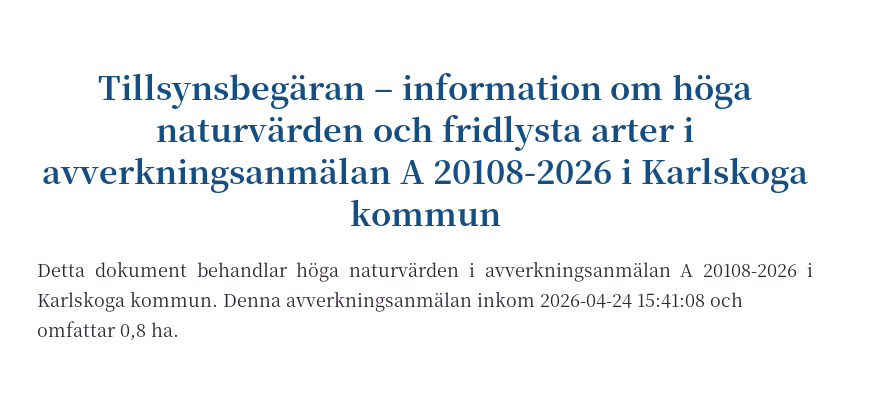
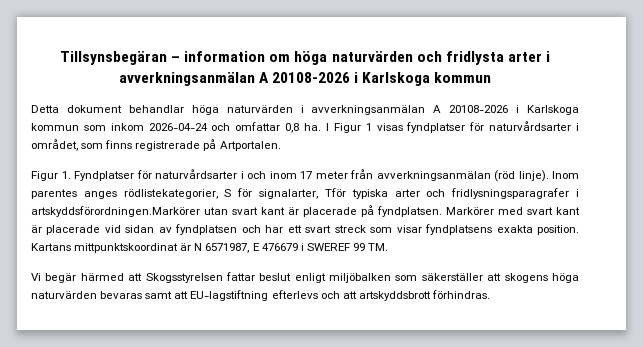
- Detta dokument behandlar höga naturvärden i avverkningsanmälan A 20108-2026 i Karlskoga kommun. Denna avverkningsanmälan inkom 2026-04-24 15:41:08 och omfattar 0,8 ha.
+ Detta dokument behandlar höga naturvärden i avverkningsanmälan A 20108-2026 i Karlskoga kommun som inkom 2026-04-24 och omfattar 0,8 ha.
+ I Figur 1 visas fyndplatser för naturvårdsarter i området, som finns registrerade på Artportalen.
+ Figur 1. Fyndplatser för naturvårdsarter i och inom 17 meter från avverkningsanmälan (röd linje). Inom parentes anges rödlistekategorier, S för signalarter, Tför typiska arter och fridlysningsparagrafer i artskyddsförordningen.Markörer utan svart kant är placerade på fyndplatsen. Markörer med svart kant är placerade vid sidan av fyndplatsen och har ett svart streck som visar fyndplatsens exakta position. Kartans mittpunktskoordinat är N 6571987, E 476679 i SWEREF 99 TM.
+ Vi begär härmed att Skogsstyrelsen fattar beslut enligt miljöbalken som säkerställer att skogens höga naturvärden bevaras samt att EU-lagstiftning efterlevs och att artskyddsbrott förhindras.

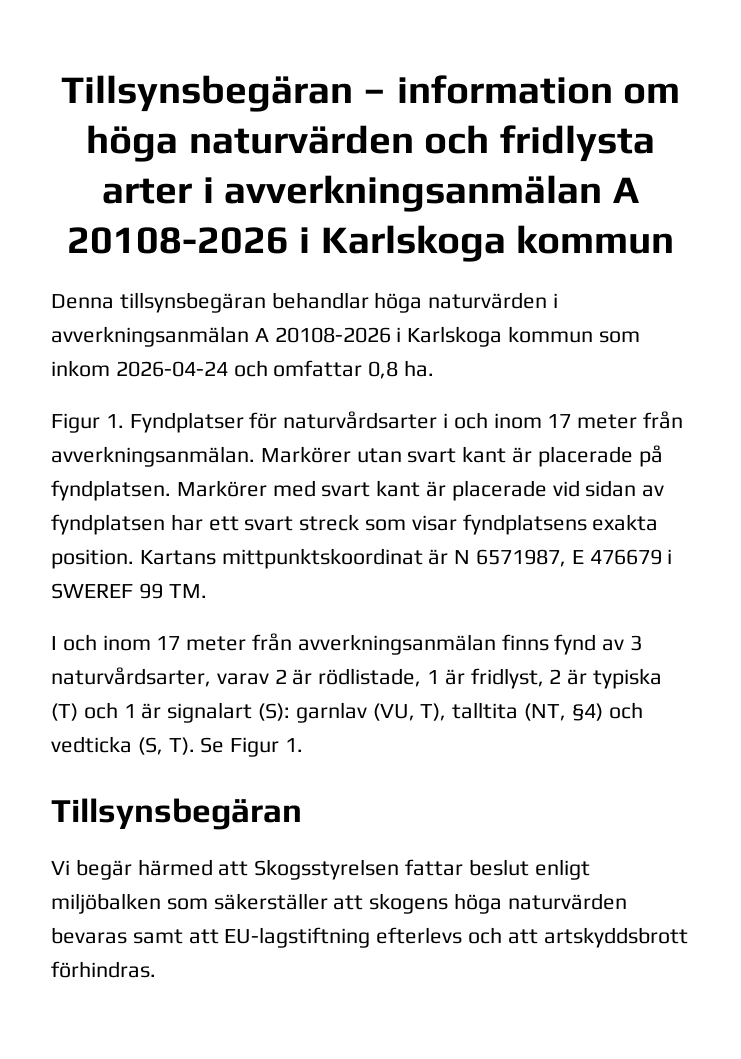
- Detta dokument behandlar höga naturvärden i avverkningsanmälan A 20108-2026 i Karlskoga kommun som inkom 2026-04-24 och omfattar 0,8 ha. I Figur 1 visas fyndplatser för naturvårdsarter i området, som finns registrerade på Artportalen.
+ Denna tillsynsbegäran behandlar höga naturvärden i avverkningsanmälan A 20108-2026 i Karlskoga kommun som inkom 2026-04-24 och omfattar 0,8 ha.
- Figur 1. Fyndplatser för naturvårdsarter i och inom 17 meter från avverkningsanmälan (röd linje). Inom parentes anges rödlistekategorier, S för signalarter, Tför typiska arter och fridlysningsparagrafer i artskyddsförordningen.Markörer utan svart kant är placerade på fyndplatsen.
+ Figur 1. Fyndplatser för naturvårdsarter i och inom 17 meter från avverkningsanmälan. Markörer utan svart kant är placerade på fyndplatsen.
- Markörer med svart kant är placerade vid sidan av fyndplatsen och har ett svart streck som visar fyndplatsens exakta position.
+ Markörer med svart kant är placerade vid sidan av fyndplatsen har ett svart streck som visar fyndplatsens exakta position.
+ I och inom 17 meter från avverkningsanmälan finns fynd av 3 naturvårdsarter, varav 2 är rödlistade, 1 är fridlyst, 2 är typiska (T) och 1 är signalart (S): garnlav (VU, T), talltita (NT, §4) och vedticka (S, T). Se Figur 1.
+ Tillsynsbegäran

